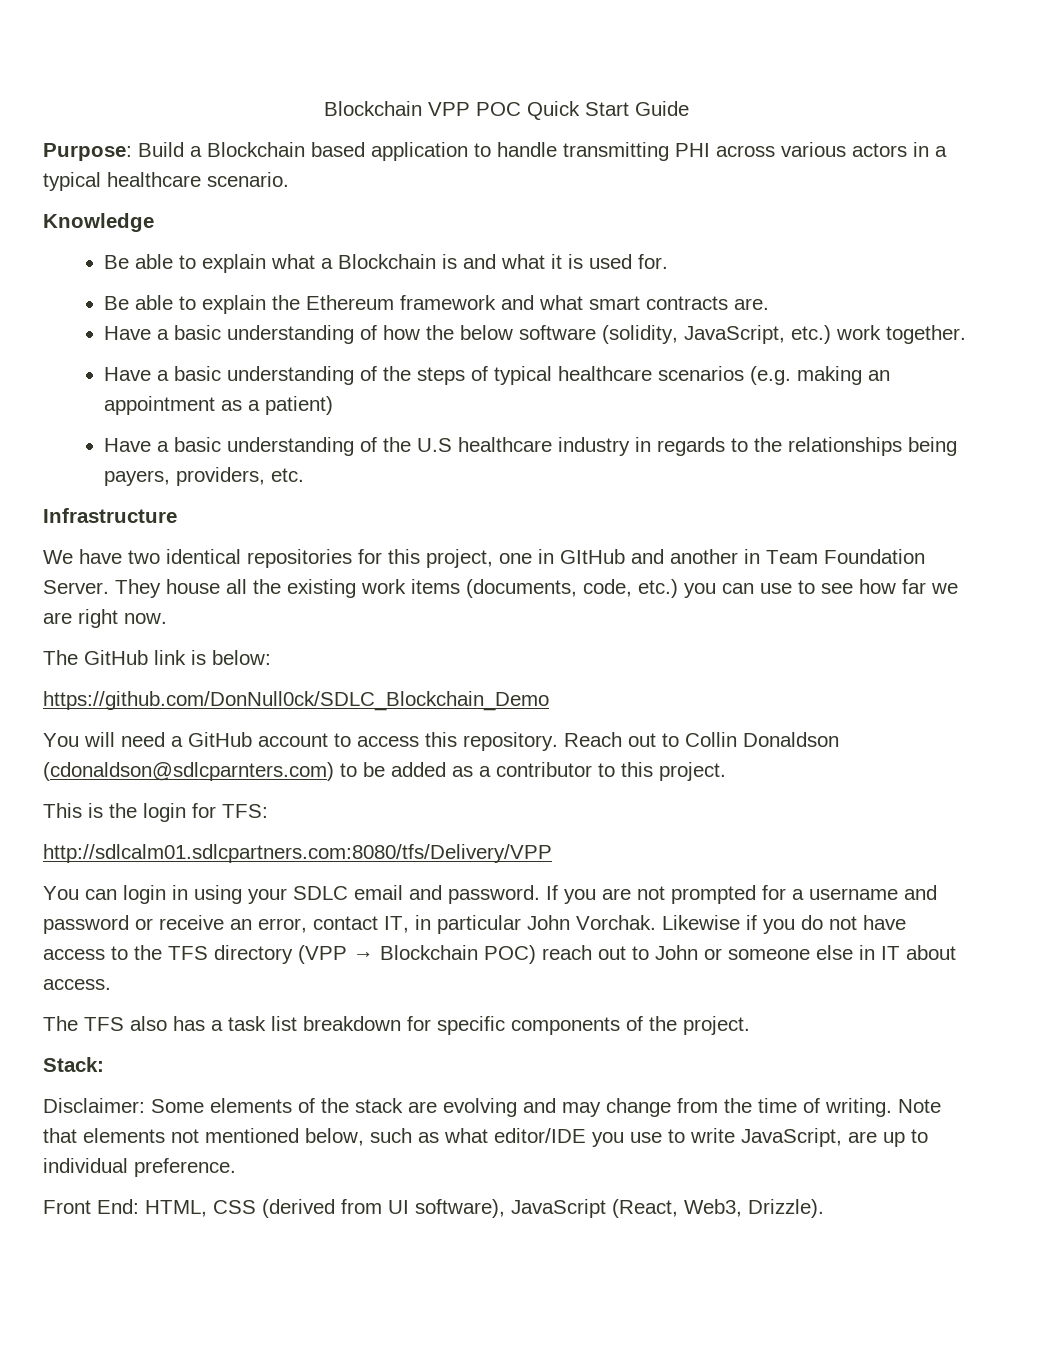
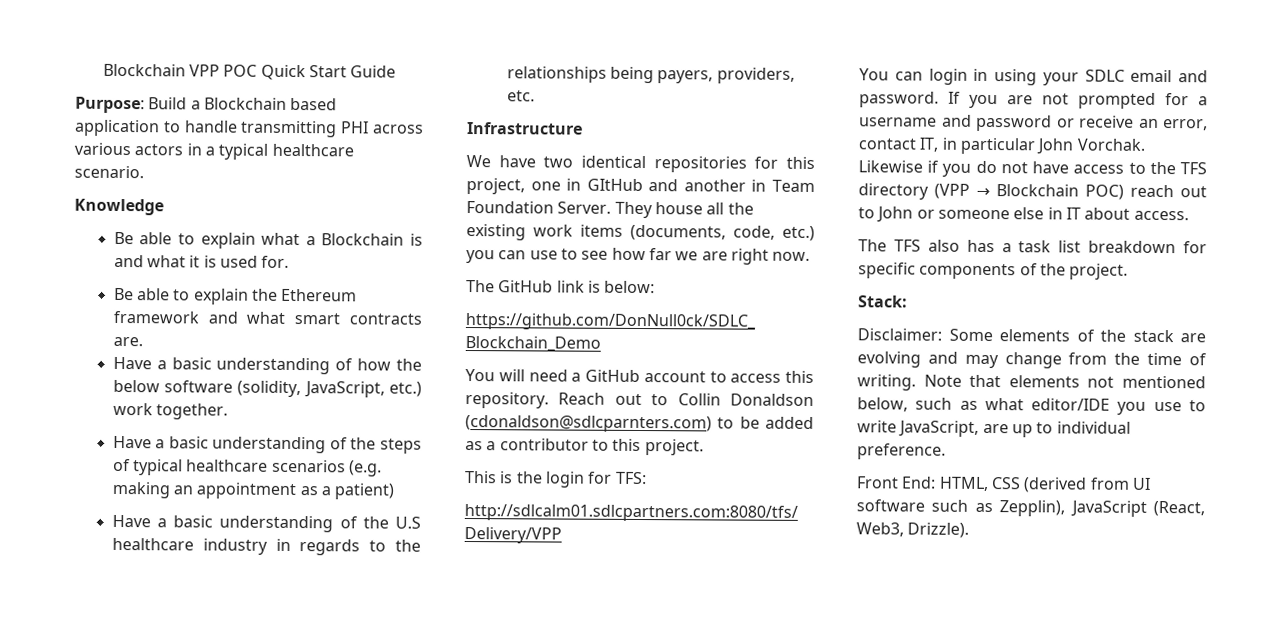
- Front End: HTML, CSS (derived from UI software), JavaScript (React, Web3, Drizzle).
+ Front End: HTML, CSS (derived from UI software such as Zepplin), JavaScript (React, Web3, Drizzle).

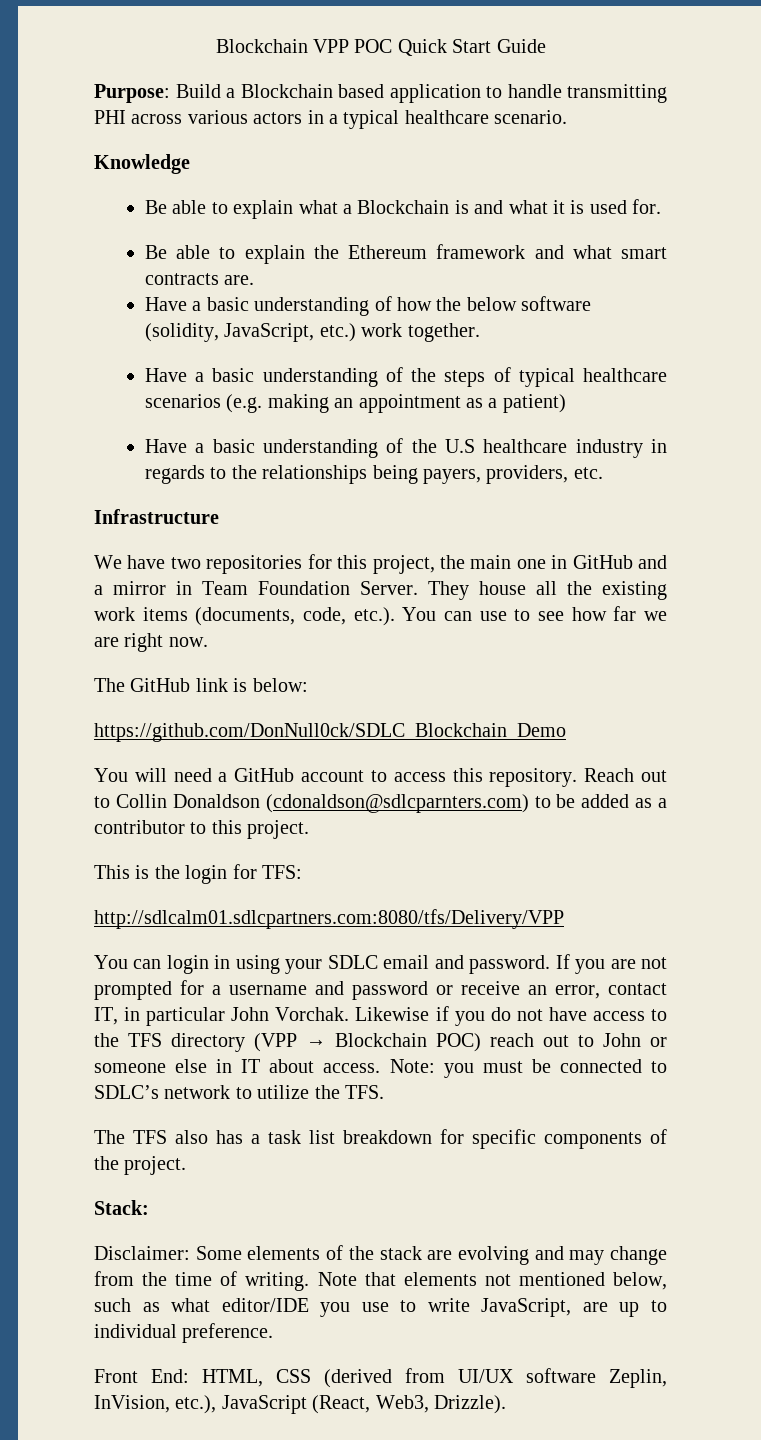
- We have two identical repositories for this project, one in GItHub and another in Team Foundation Server.
+ We have two repositories for this project, the main one in GitHub and a mirror in Team Foundation Server.
- They house all the existing work items (documents, code, etc.) you can use to see how far we are right now.
+ They house all the existing work items (documents, code, etc.). You can use to see how far we are right now.
+ Note: you must be connected to SDLC’s network to utilize the TFS.
- Front End: HTML, CSS (derived from UI software such as Zepplin), JavaScript (React, Web3, Drizzle).
+ Front End: HTML, CSS (derived from UI/UX software Zeplin, InVision, etc.), JavaScript (React, Web3, Drizzle).

